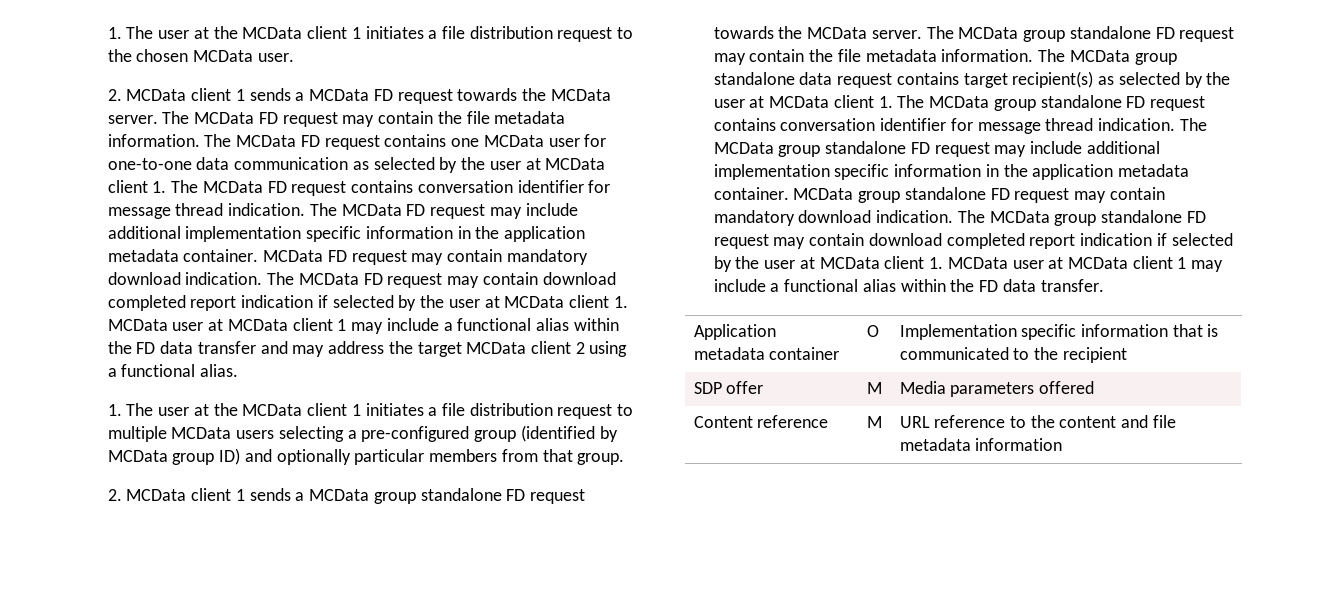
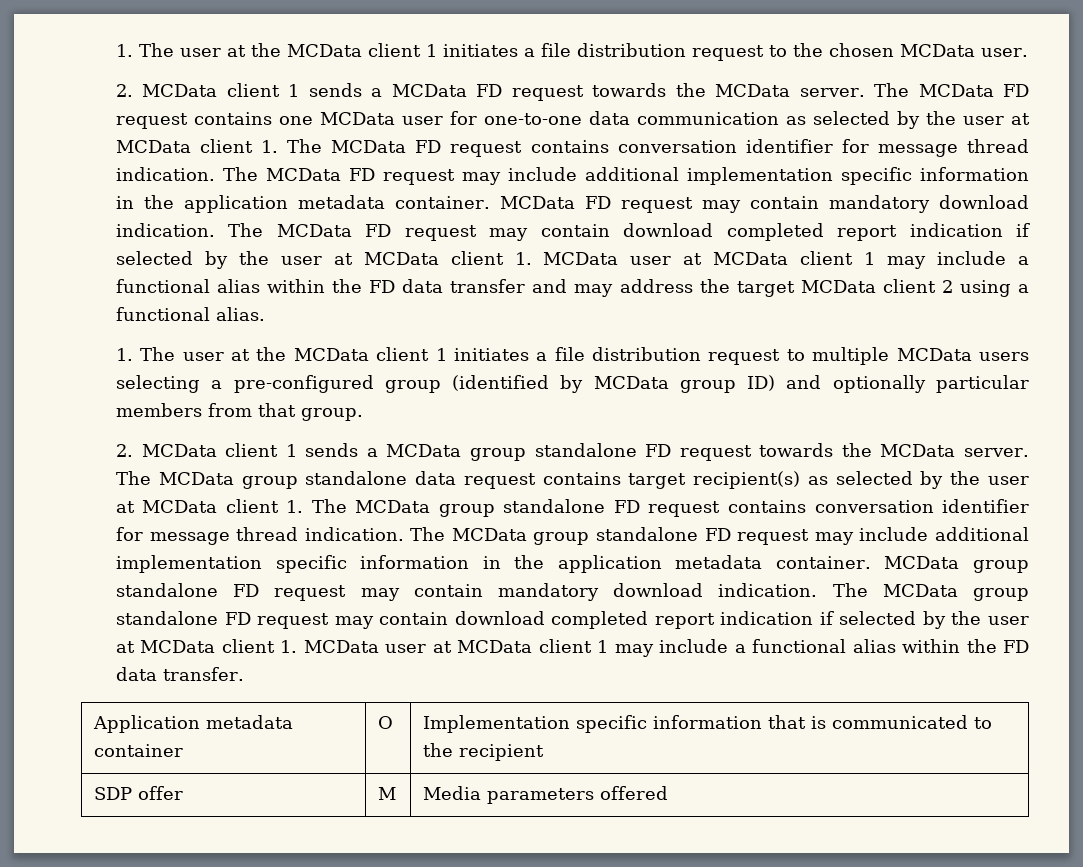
- The MCData FD request may contain the file metadata information. The MCData FD request contains one MCData user for one-to-one data communication as selected by the user at MCData client 1. The MCData FD request contains conversation identifier for message thread indication.
+ The MCData FD request contains one MCData user for one-to-one data communication as selected by the user at MCData client 1. The MCData FD request contains conversation identifier for message thread indication.
- The MCData group standalone FD request may contain the file metadata information. The MCData group standalone data request contains target recipient(s) as selected by the user at MCData client 1. The MCData group standalone FD request contains conversation identifier for message thread indication.
+ The MCData group standalone data request contains target recipient(s) as selected by the user at MCData client 1. The MCData group standalone FD request contains conversation identifier for message thread indication.
- Content reference | M | URL reference to the content and file metadata information

